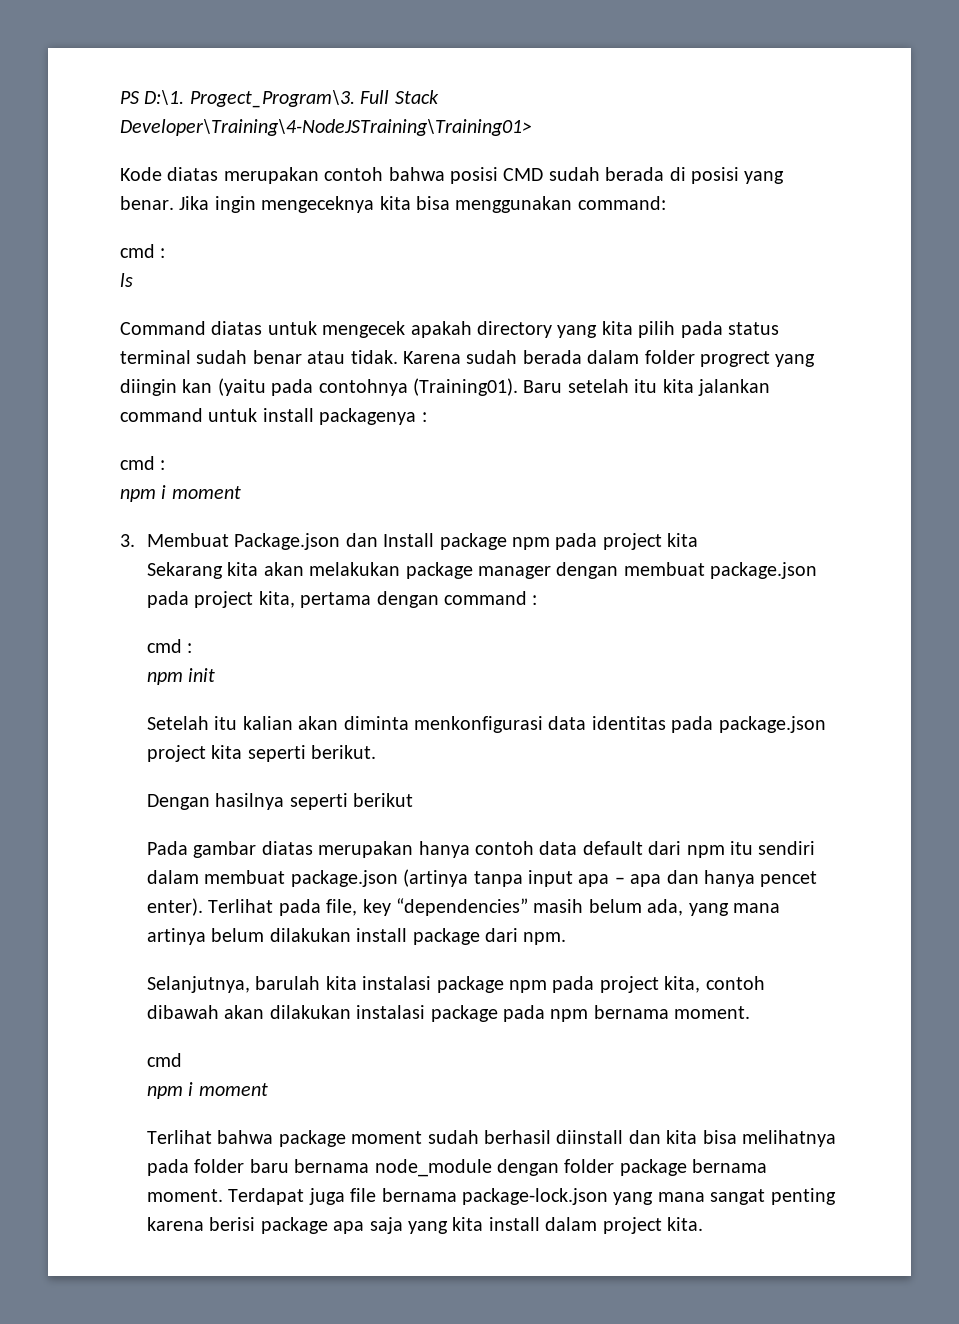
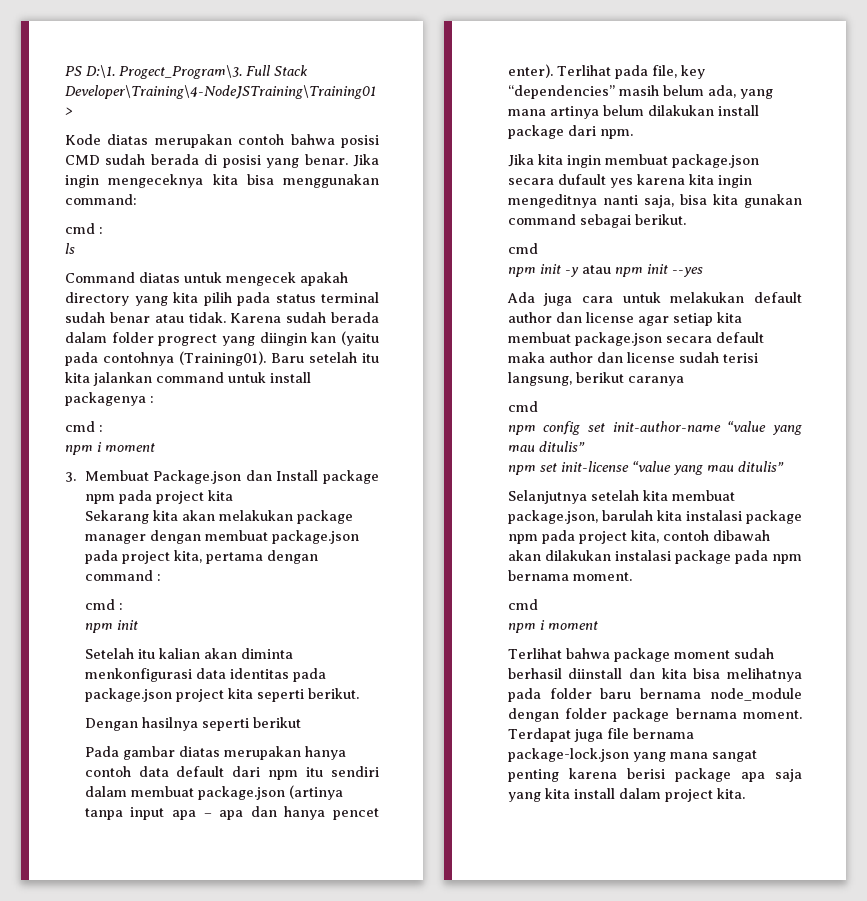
- Selanjutnya, barulah kita instalasi package npm pada project kita, contoh dibawah akan dilakukan instalasi package pada npm bernama moment.
+ Jika kita ingin membuat package.json secara dufault yes karena kita ingin mengeditnya nanti saja, bisa kita gunakan command sebagai berikut.
+ cmd
+ npm init -y atau npm init --yes
+ Ada juga cara untuk melakukan default author dan license agar setiap kita membuat package.json secara default maka author dan license sudah terisi langsung, berikut caranya
+ cmd
+ npm config set init-author-name “value yang mau ditulis”
+ npm set init-license “value yang mau ditulis”
+ Selanjutnya setelah kita membuat package.json, barulah kita instalasi package npm pada project kita, contoh dibawah akan dilakukan instalasi package pada npm bernama moment.

